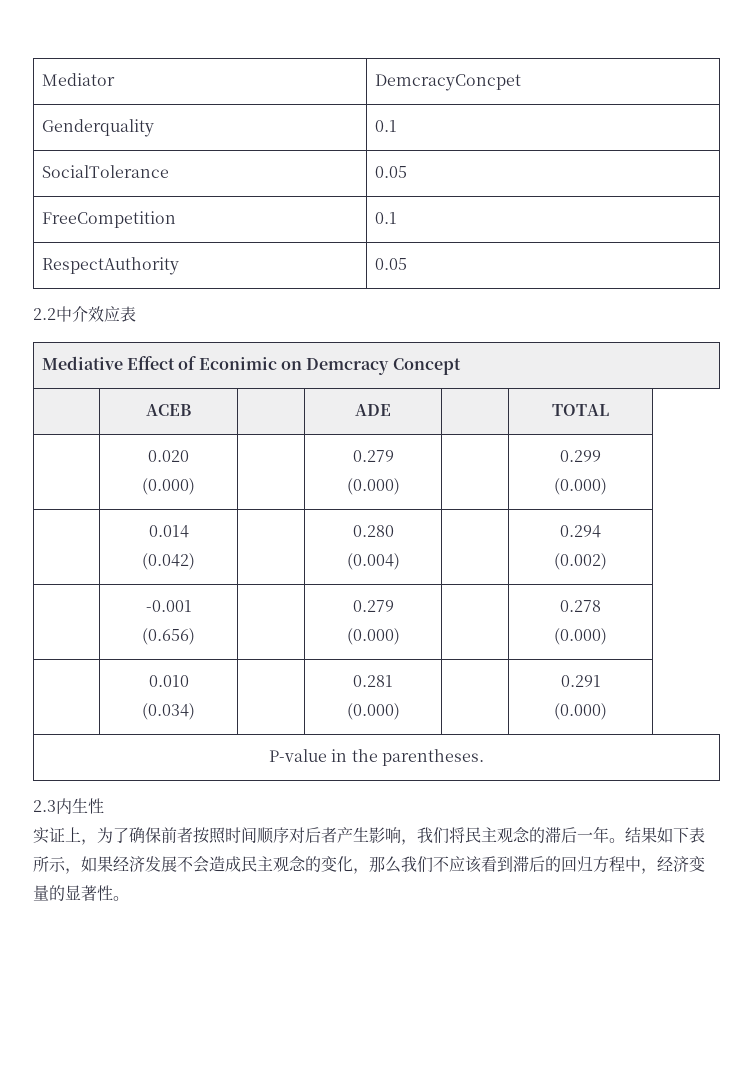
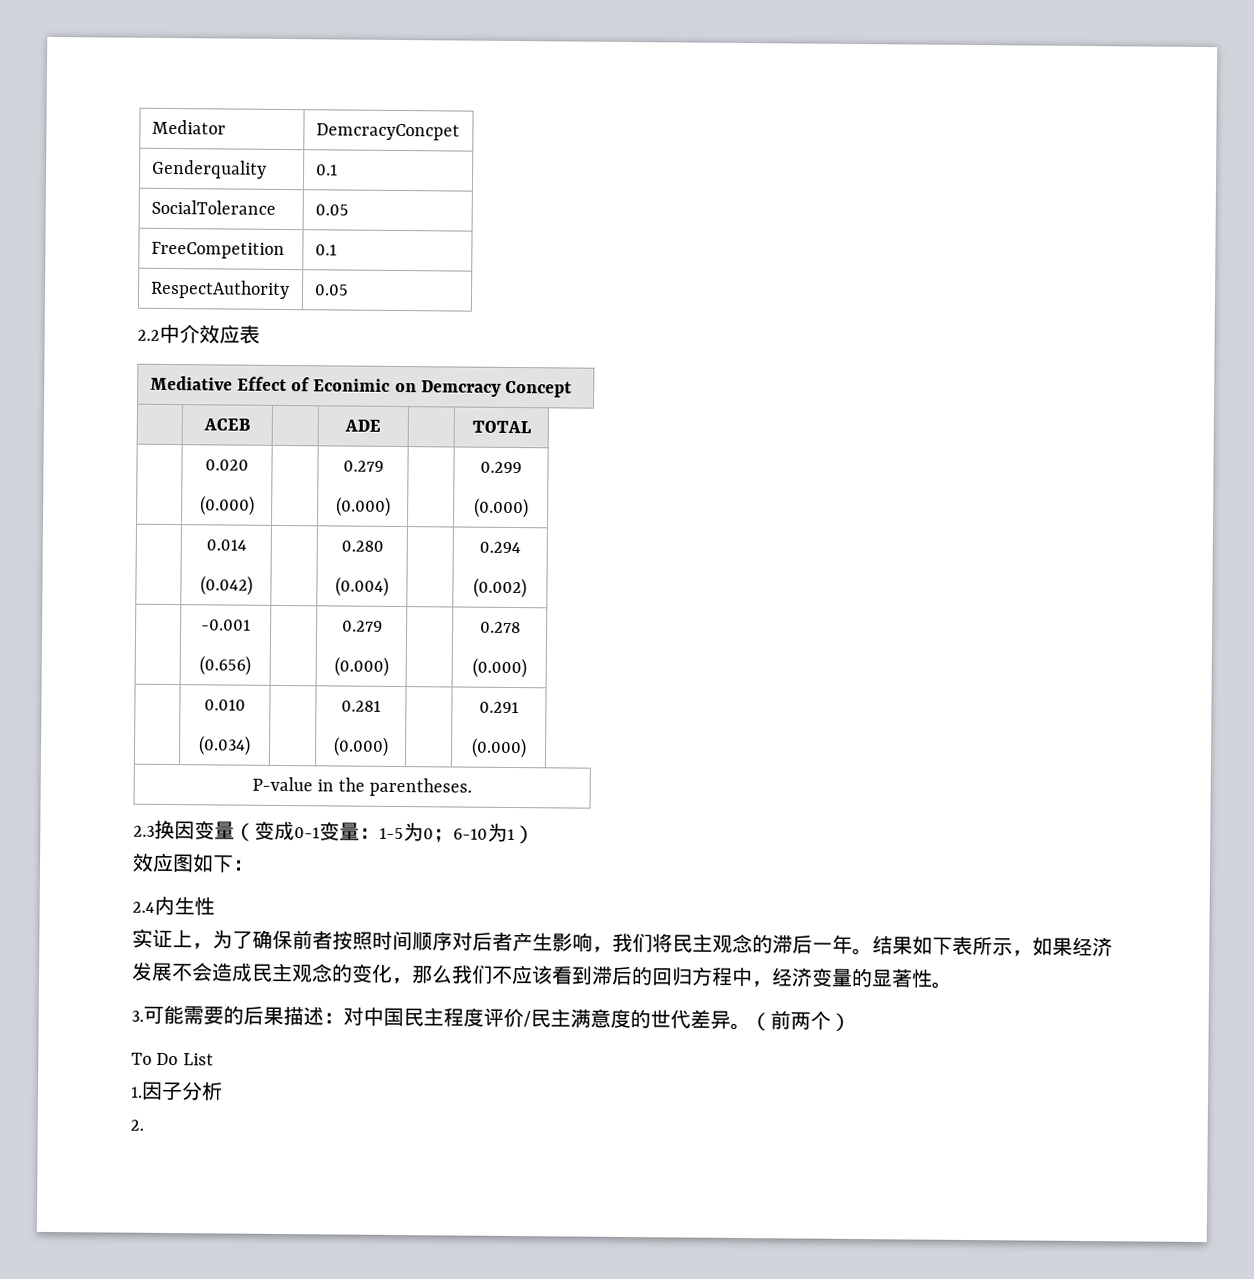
- 2.3内生性
+ 2.3换因变量（变成0-1变量：1-5为0；6-10为1）
+ 效应图如下：
+ 2.4内生性
+ 3.可能需要的后果描述：对中国民主程度评价/民主满意度的世代差异。（前两个）
+ To Do List
+ 1.因子分析
+ 2.

